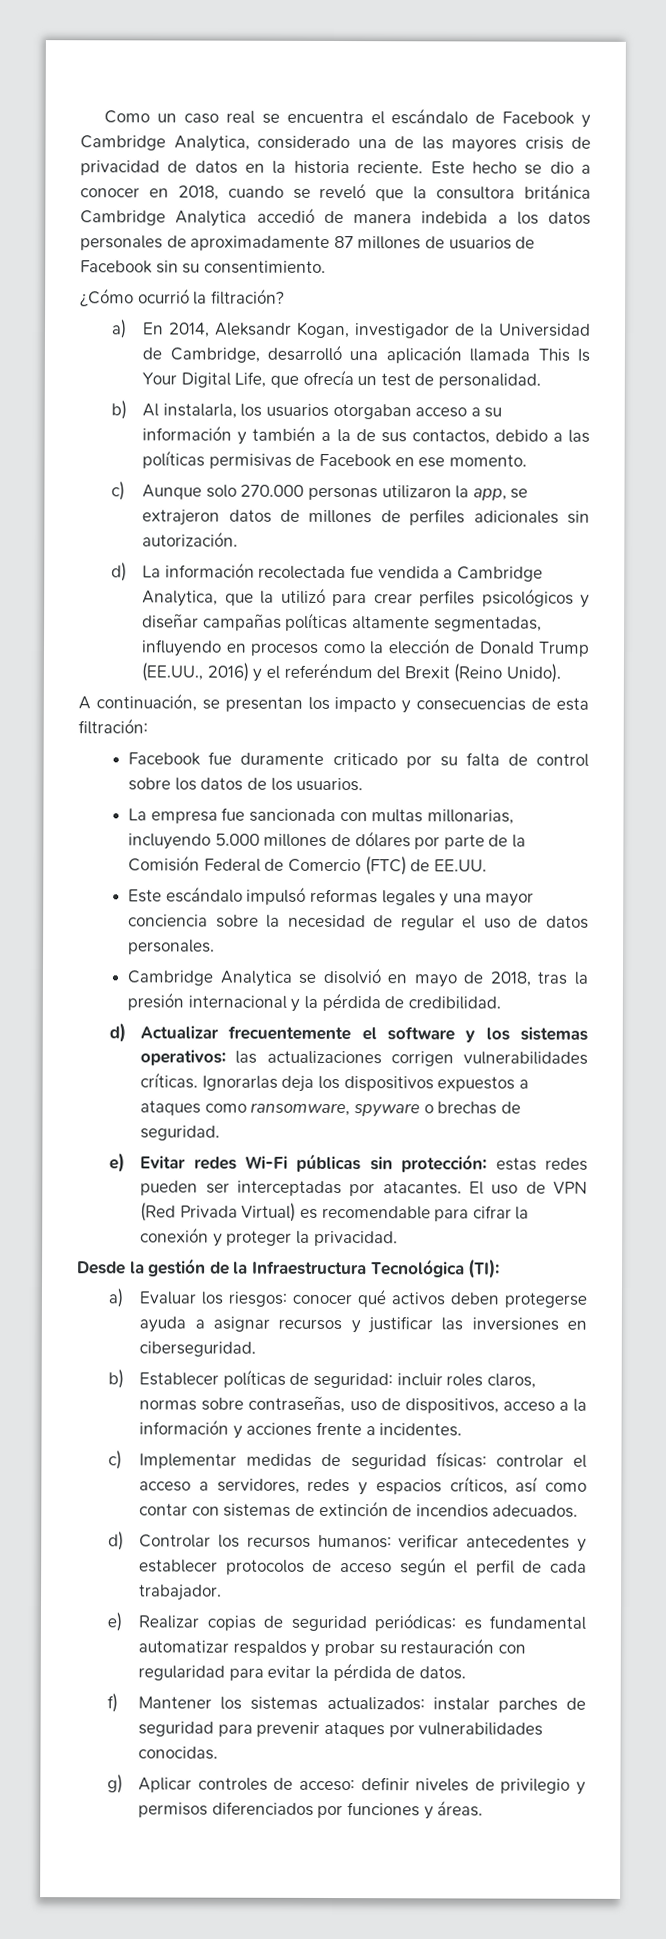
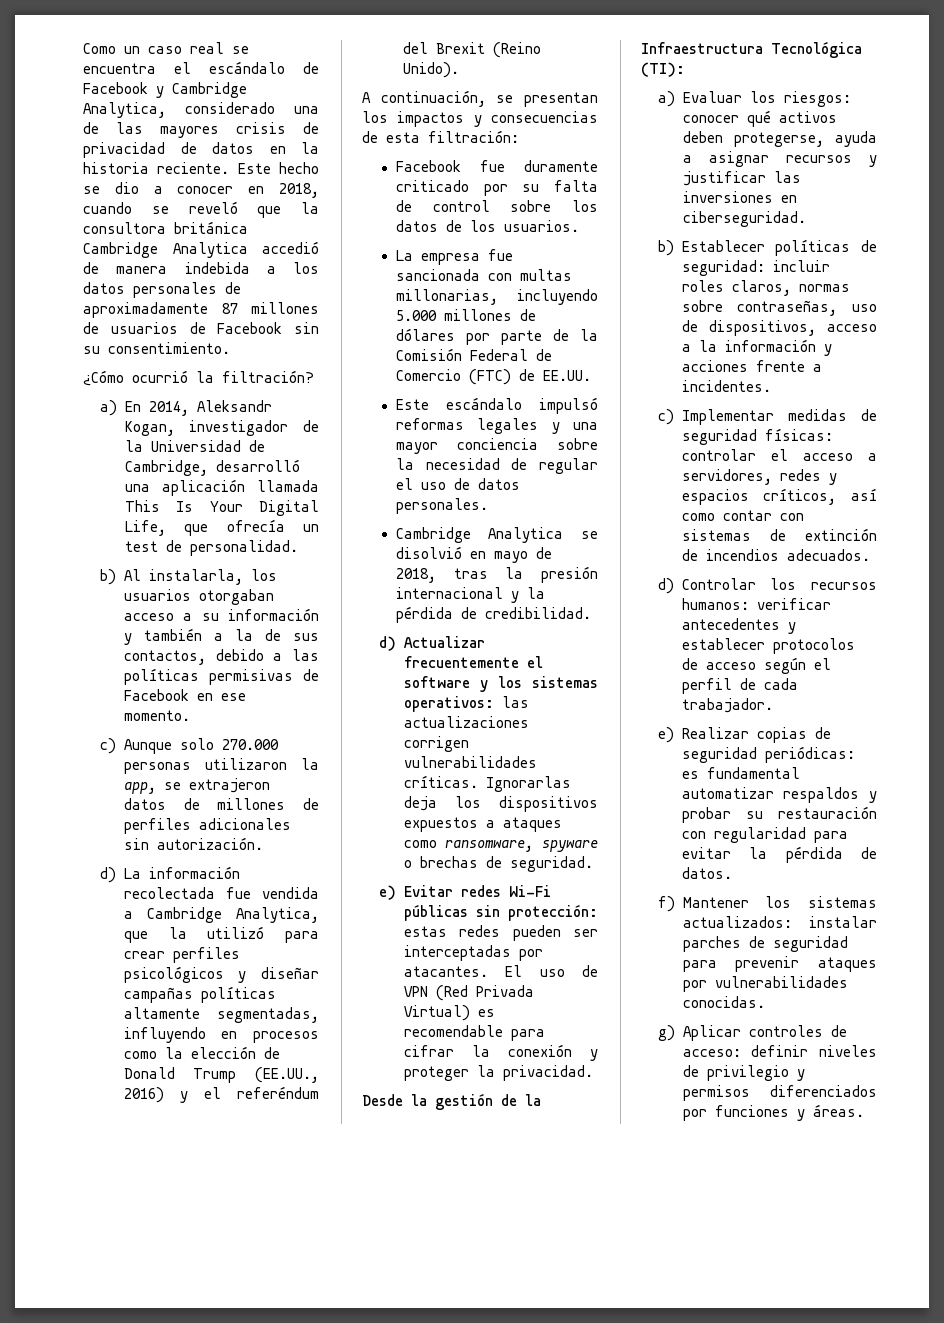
- A continuación, se presentan los impacto y consecuencias de esta filtración:
+ A continuación, se presentan los impactos y consecuencias de esta filtración:
- a) Evaluar los riesgos: conocer qué activos deben protegerse ayuda a asignar recursos y justificar las inversiones en ciberseguridad.
+ a) Evaluar los riesgos: conocer qué activos deben protegerse, ayuda a asignar recursos y justificar las inversiones en ciberseguridad.

